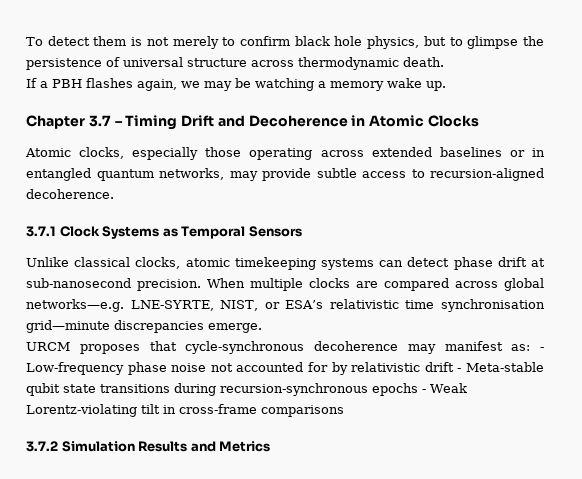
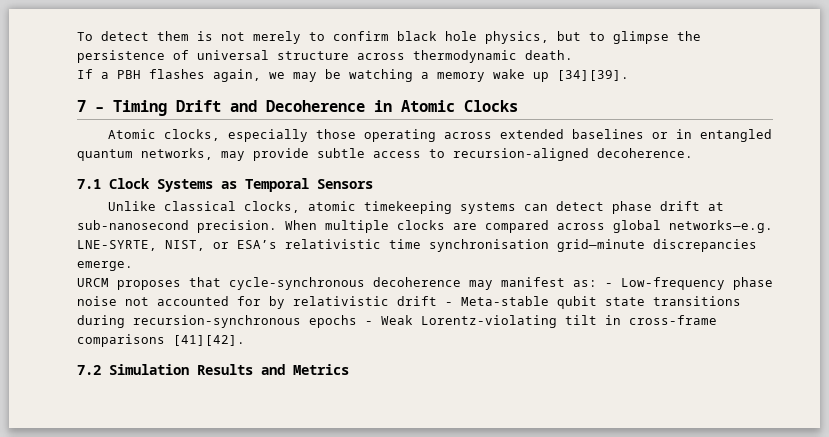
- If a PBH flashes again, we may be watching a memory wake up.
- Chapter 3.7 – Timing Drift and Decoherence in Atomic Clocks
+ If a PBH flashes again, we may be watching a memory wake up [34][39].
+ 7 – Timing Drift and Decoherence in Atomic Clocks
- 3.7.1 Clock Systems as Temporal Sensors
+ 7.1 Clock Systems as Temporal Sensors
- URCM proposes that cycle-synchronous decoherence may manifest as: - Low-frequency phase noise not accounted for by relativistic drift - Meta-stable qubit state transitions during recursion-synchronous epochs - Weak Lorentz-violating tilt in cross-frame comparisons
- 3.7.2 Simulation Results and Metrics
+ URCM proposes that cycle-synchronous decoherence may manifest as: - Low-frequency phase noise not accounted for by relativistic drift - Meta-stable qubit state transitions during recursion-synchronous epochs - Weak Lorentz-violating tilt in cross-frame comparisons [41][42].
+ 7.2 Simulation Results and Metrics

